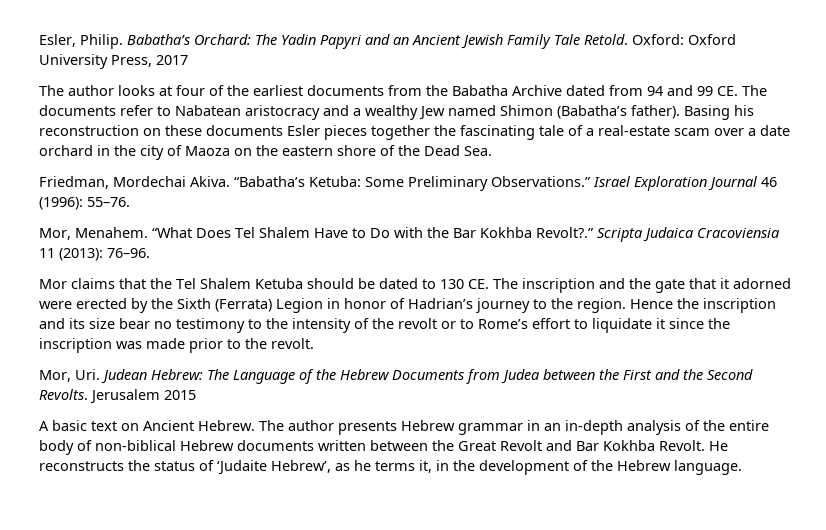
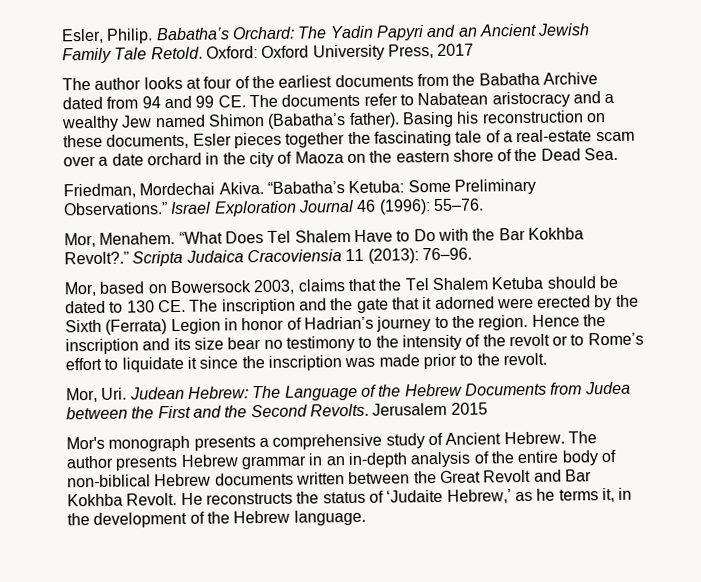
- Basing his reconstruction on these documents Esler pieces together the fascinating tale of a real-estate scam over a date orchard in the city of Maoza on the eastern shore of the Dead Sea.
+ Basing his reconstruction on these documents, Esler pieces together the fascinating tale of a real-estate scam over a date orchard in the city of Maoza on the eastern shore of the Dead Sea.
- Mor claims that the Tel Shalem Ketuba should be dated to 130 CE. The inscription and the gate that it adorned were erected by the Sixth (Ferrata) Legion in honor of Hadrian’s journey to the region.
+ Mor, based on Bowersock 2003, claims that the Tel Shalem Ketuba should be dated to 130 CE. The inscription and the gate that it adorned were erected by the Sixth (Ferrata) Legion in honor of Hadrian’s journey to the region.
- A basic text on Ancient Hebrew.
+ Mor's monograph presents a comprehensive study of Ancient Hebrew.
- He reconstructs the status of ‘Judaite Hebrew’, as he terms it, in the development of the Hebrew language.
+ He reconstructs the status of ‘Judaite Hebrew,’ as he terms it, in the development of the Hebrew language.

